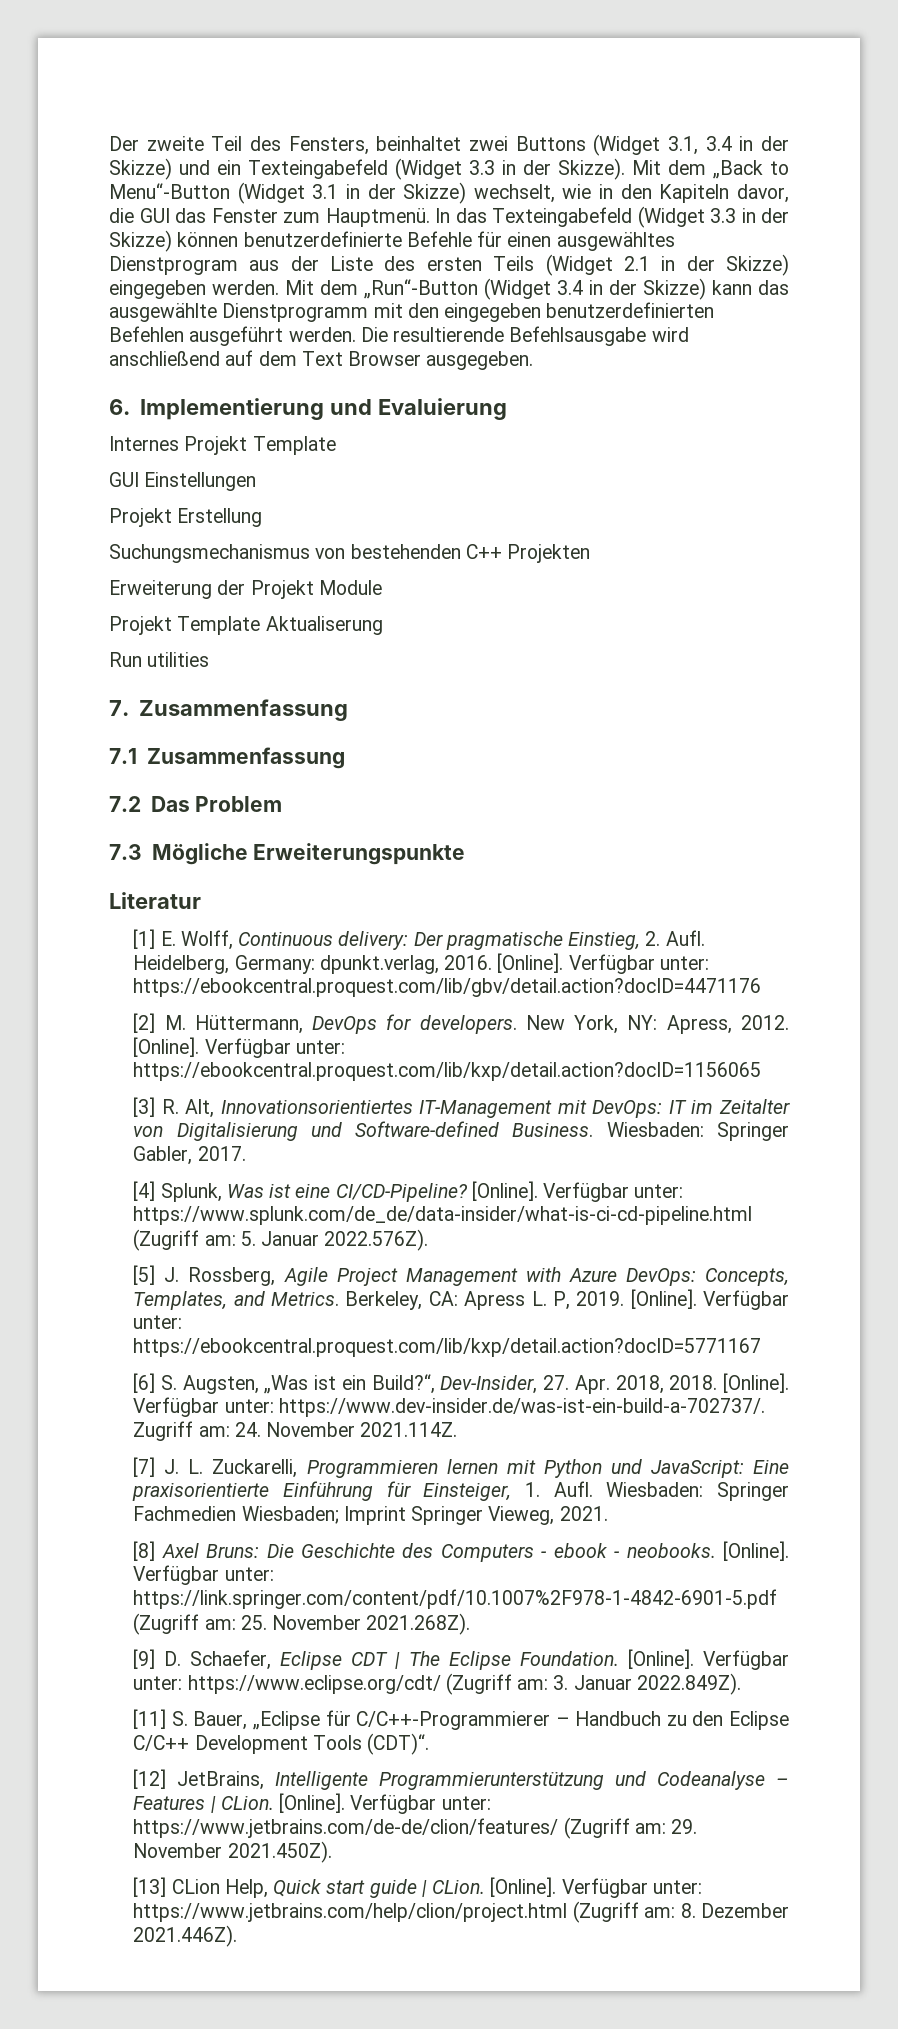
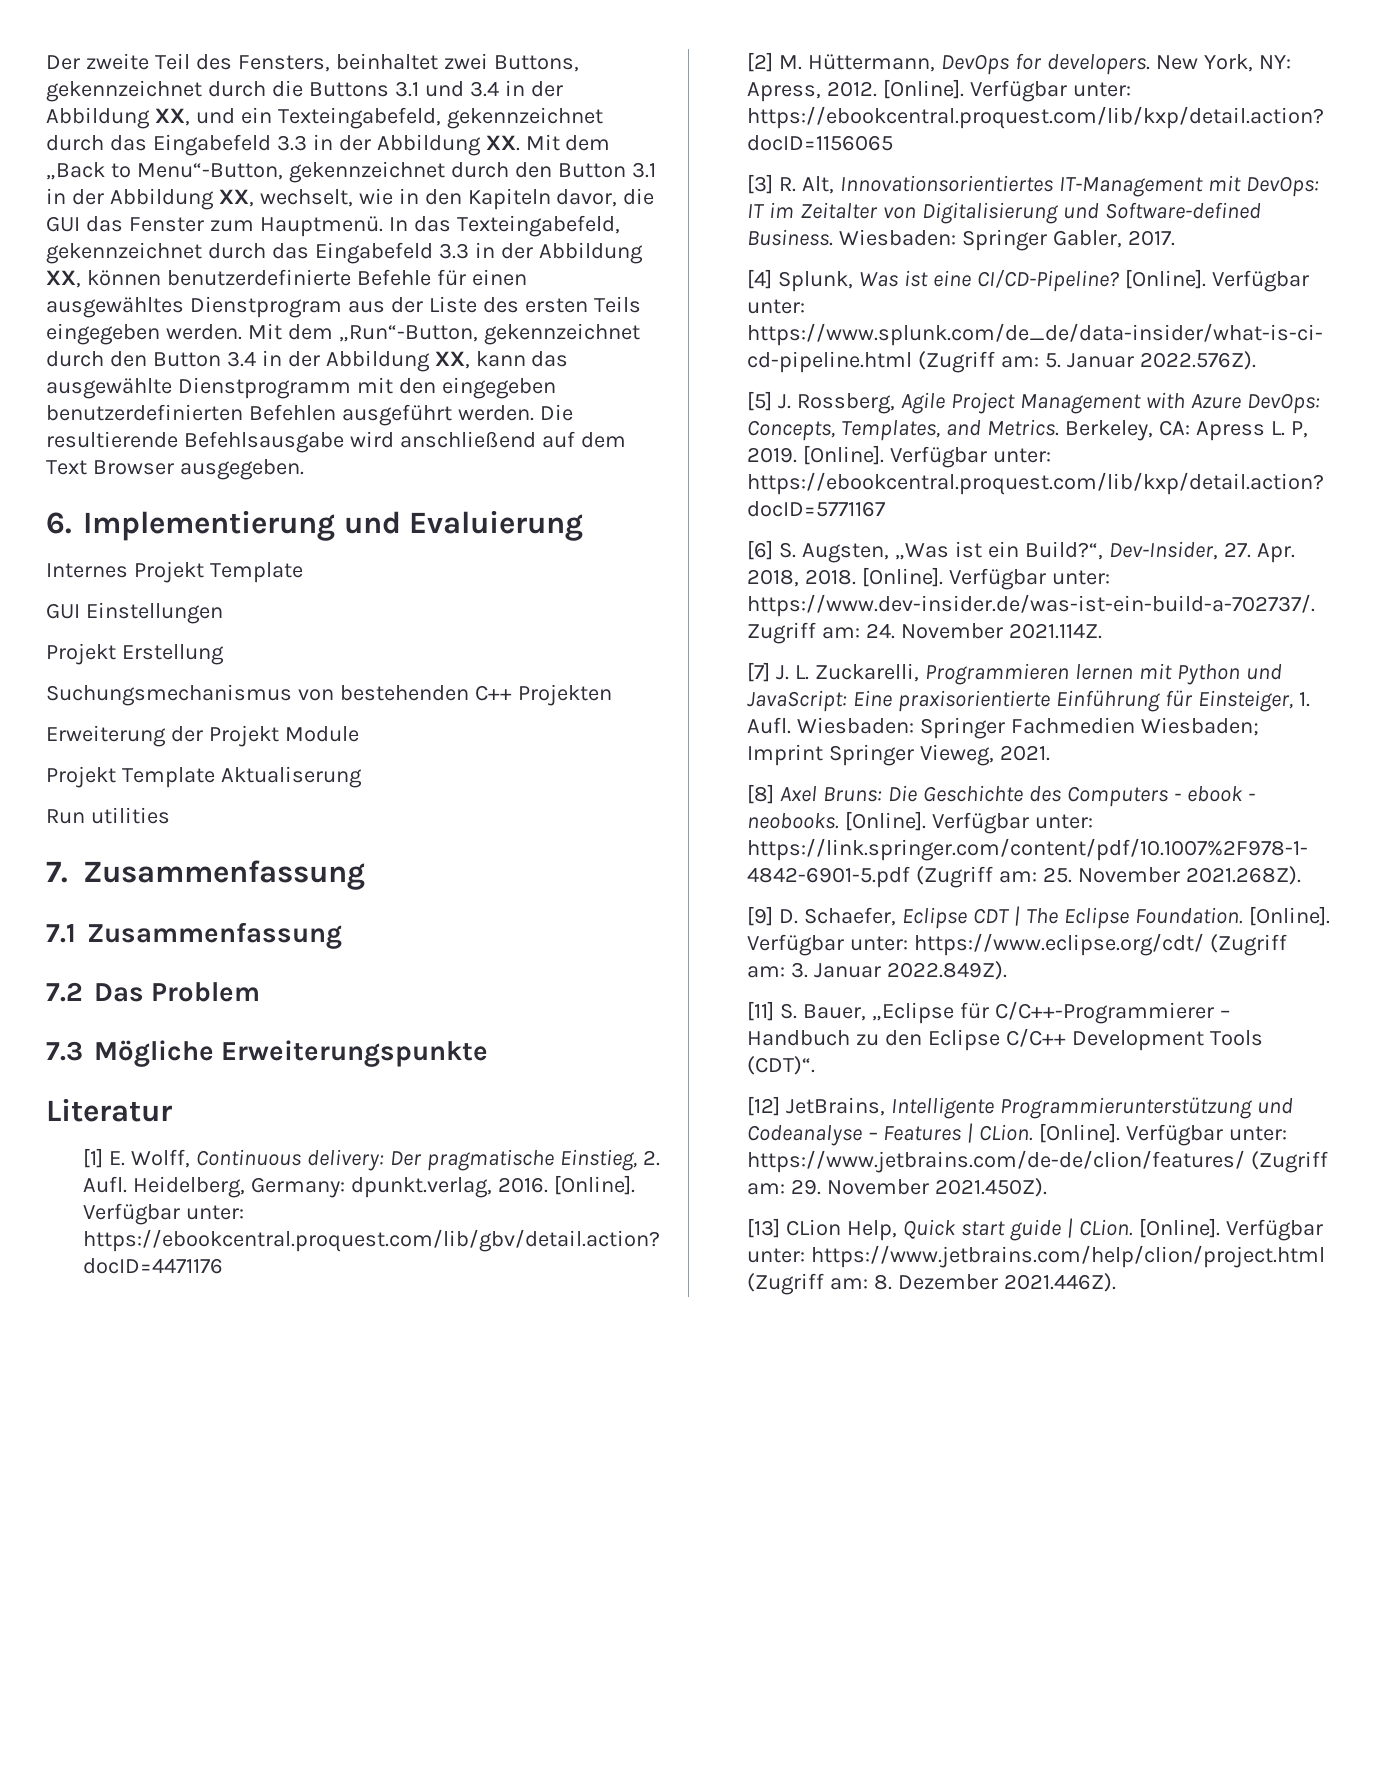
- Der zweite Teil des Fensters, beinhaltet zwei Buttons (Widget 3.1, 3.4 in der Skizze) und ein Texteingabefeld (Widget 3.3 in der Skizze). Mit dem „Back to Menu“-Button (Widget 3.1 in der Skizze) wechselt, wie in den Kapiteln davor, die GUI das Fenster zum Hauptmenü.
+ Der zweite Teil des Fensters, beinhaltet zwei Buttons, gekennzeichnet durch die Buttons 3.1 und 3.4 in der Abbildung XX, und ein Texteingabefeld, gekennzeichnet durch das Eingabefeld 3.3 in der Abbildung XX. Mit dem „Back to Menu“-Button, gekennzeichnet durch den Button 3.1 in der Abbildung XX, wechselt, wie in den Kapiteln davor, die GUI das Fenster zum Hauptmenü.
- In das Texteingabefeld (Widget 3.3 in der Skizze) können benutzerdefinierte Befehle für einen ausgewähltes Dienstprogram aus der Liste des ersten Teils (Widget 2.1 in der Skizze) eingegeben werden. Mit dem „Run“-Button (Widget 3.4 in der Skizze) kann das ausgewählte Dienstprogramm mit den eingegeben benutzerdefinierten Befehlen ausgeführt werden.
+ In das Texteingabefeld, gekennzeichnet durch das Eingabefeld 3.3 in der Abbildung XX, können benutzerdefinierte Befehle für einen ausgewähltes Dienstprogram aus der Liste des ersten Teils eingegeben werden. Mit dem „Run“-Button, gekennzeichnet durch den Button 3.4 in der Abbildung XX, kann das ausgewählte Dienstprogramm mit den eingegeben benutzerdefinierten Befehlen ausgeführt werden.

